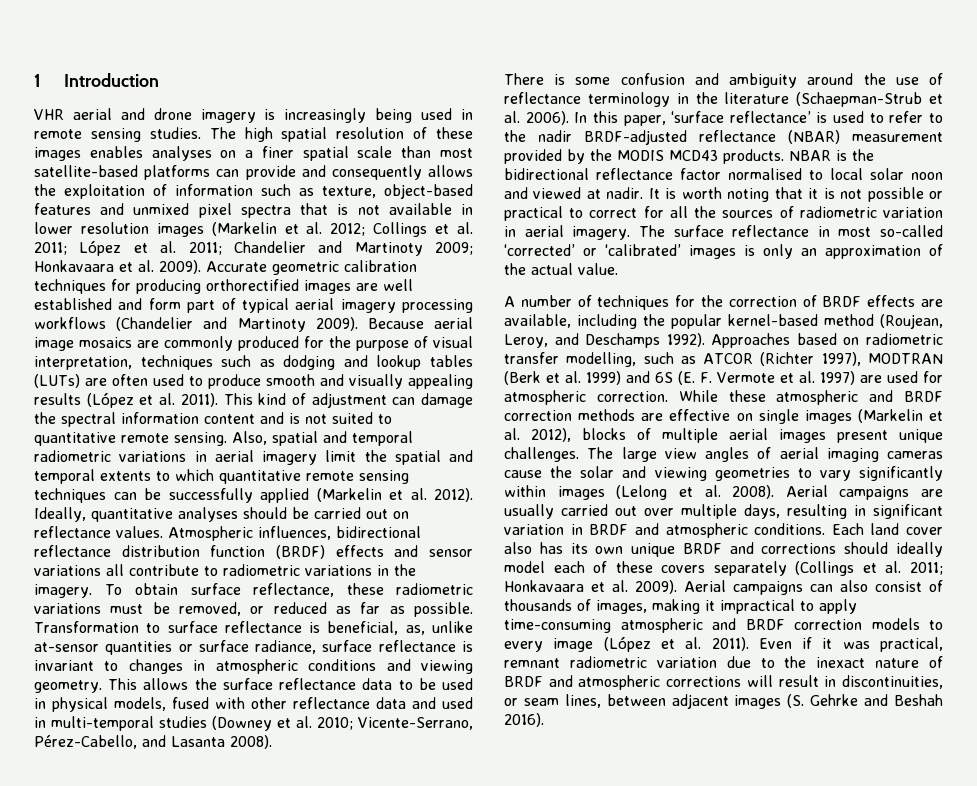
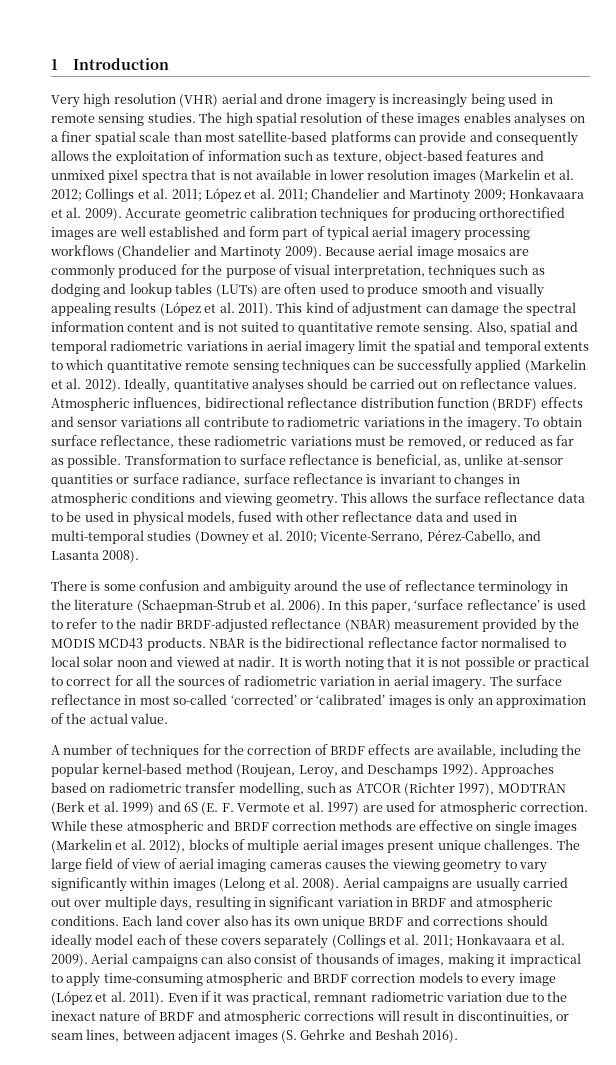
- VHR aerial and drone imagery is increasingly being used in remote sensing studies.
+ Very high resolution (VHR) aerial and drone imagery is increasingly being used in remote sensing studies.
- The large view angles of aerial imaging cameras cause the solar and viewing geometries to vary significantly within images (Lelong et al. 2008).
+ The large field of view of aerial imaging cameras causes the viewing geometry to vary significantly within images (Lelong et al. 2008).

